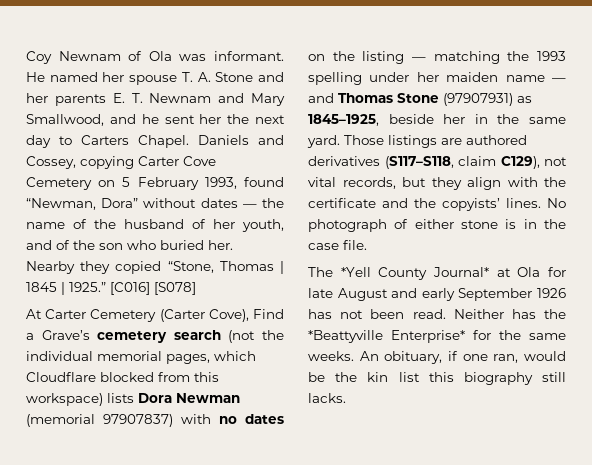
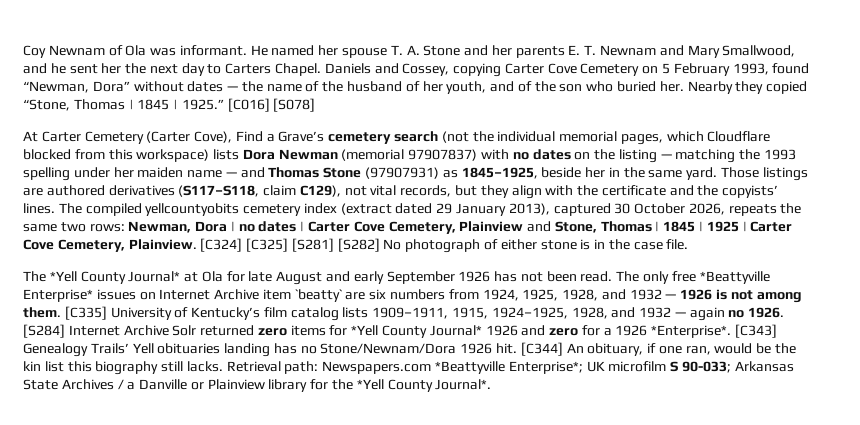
- No photograph of either stone is in the case file.
+ The compiled yellcountyobits cemetery index (extract dated 29 January 2013), captured 30 October 2026, repeats the same two rows: Newman, Dora | no dates | Carter Cove Cemetery, Plainview and Stone, Thomas | 1845 | 1925 | Carter Cove Cemetery, Plainview. [C324] [C325] [S281] [S282] No photograph of either stone is in the case file.
- Neither has the *Beattyville Enterprise* for the same weeks. An obituary, if one ran, would be the kin list this biography still lacks.
+ The only free *Beattyville Enterprise* issues on Internet Archive item `beatty` are six numbers from 1924, 1925, 1928, and 1932 — 1926 is not among them. [C335] University of Kentucky’s film catalog lists 1909–1911, 1915, 1924–1925, 1928, and 1932 — again no 1926. [S284] Internet Archive Solr returned zero items for *Yell County Journal* 1926 and zero for a 1926 *Enterprise*. [C343] Genealogy Trails’ Yell obituaries landing has no Stone/Newnam/Dora 1926 hit. [C344] An obituary, if one ran, would be the kin list this biography still lacks.
+ Retrieval path: Newspapers.com *Beattyville Enterprise*; UK microfilm S 90-033; Arkansas State Archives / a Danville or Plainview library for the *Yell County Journal*.

